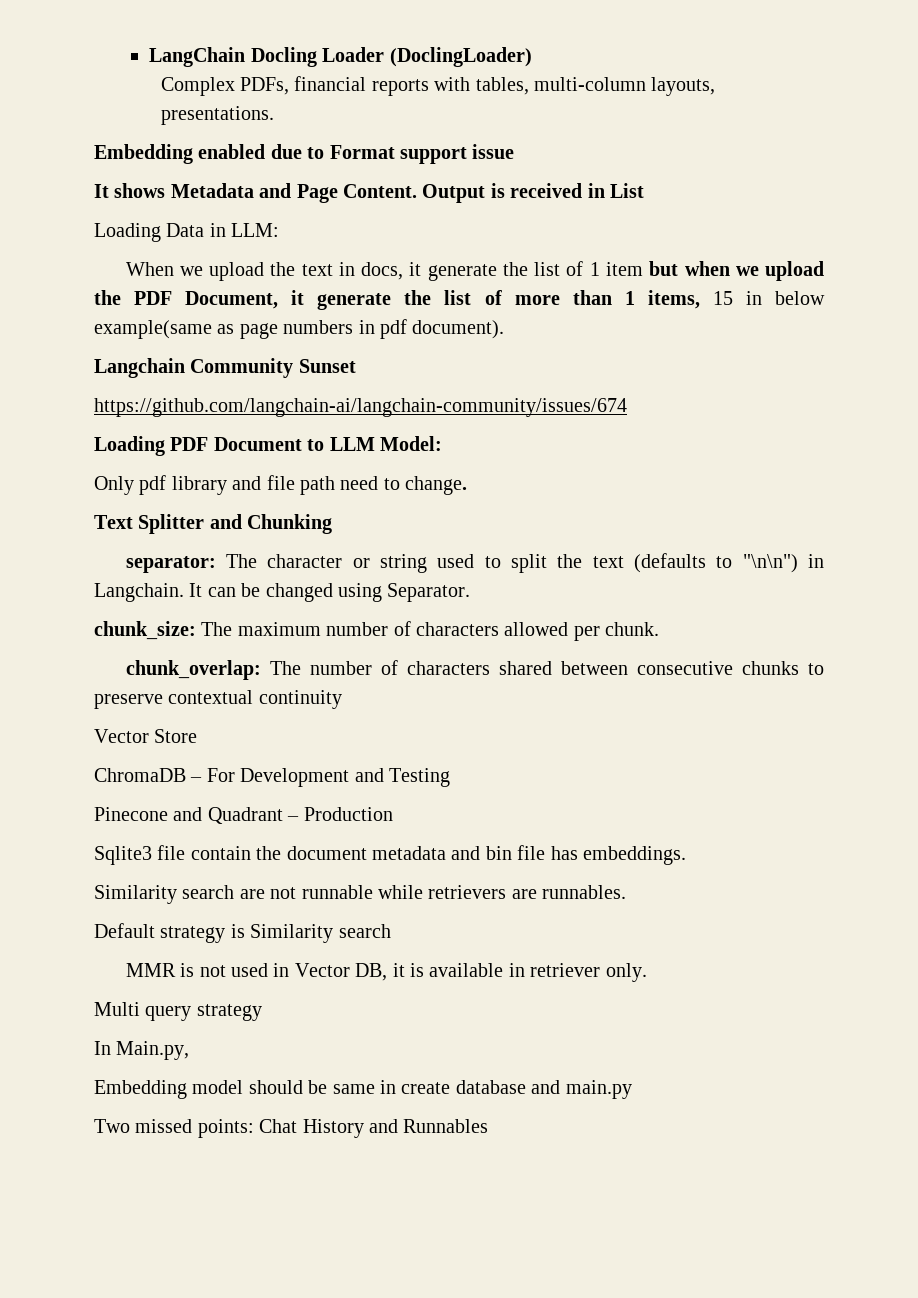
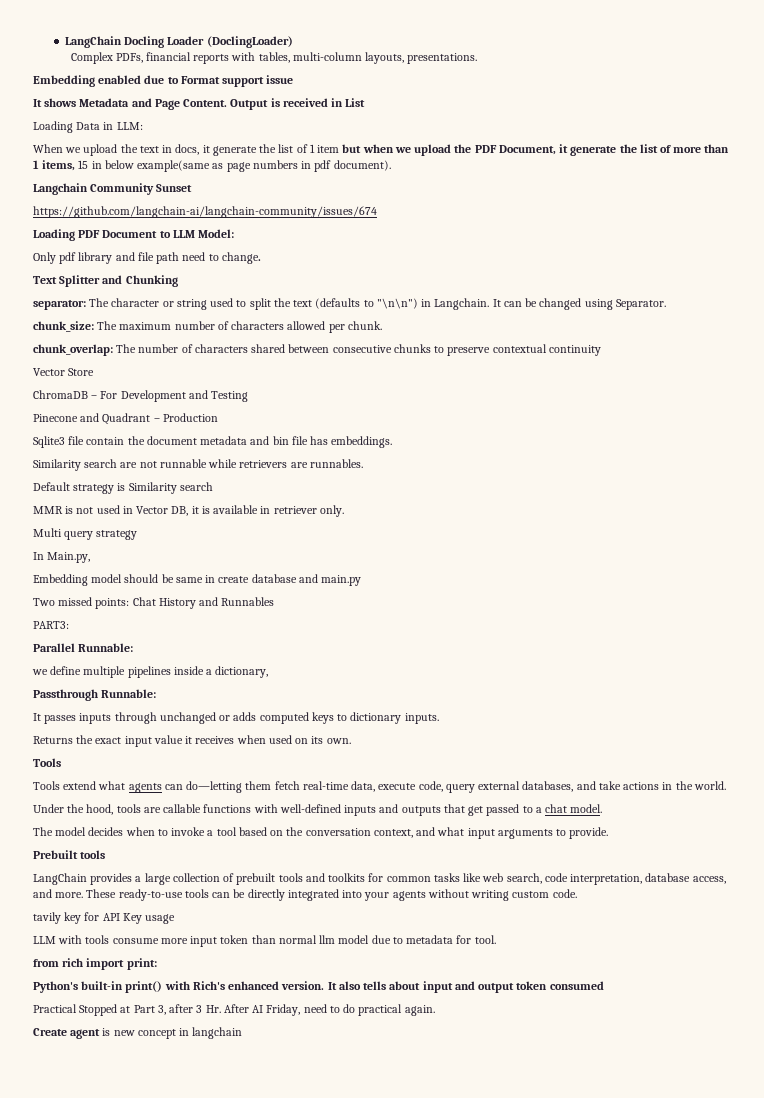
+ PART3:
+ Parallel Runnable:
+ we define multiple pipelines inside a dictionary,
+ Passthrough Runnable:
+ It passes inputs through unchanged or adds computed keys to dictionary inputs.
+ Returns the exact input value it receives when used on its own.
+ Tools
+ Tools extend what agents can do—letting them fetch real-time data, execute code, query external databases, and take actions in the world.
+ Under the hood, tools are callable functions with well-defined inputs and outputs that get passed to a chat model.
+ The model decides when to invoke a tool based on the conversation context, and what input arguments to provide.
+ Prebuilt tools
+ LangChain provides a large collection of prebuilt tools and toolkits for common tasks like web search, code interpretation, database access, and more. These ready-to-use tools can be directly integrated into your agents without writing custom code.
+ tavily key for API Key usage
+ LLM with tools consume more input token than normal llm model due to metadata for tool.
+ from rich import print:
+ Python's built-in print() with Rich's enhanced version. It also tells about input and output token consumed
+ Practical Stopped at Part 3, after 3 Hr. After AI Friday, need to do practical again.
+ Create agent is new concept in langchain

